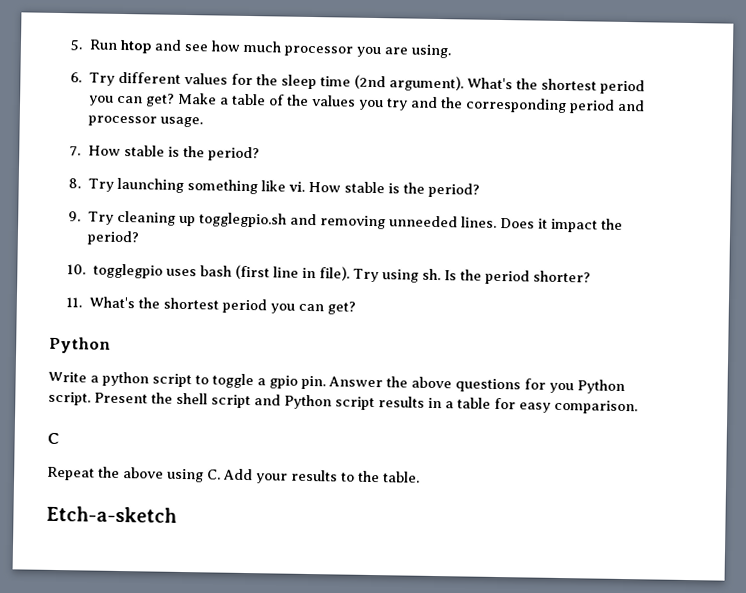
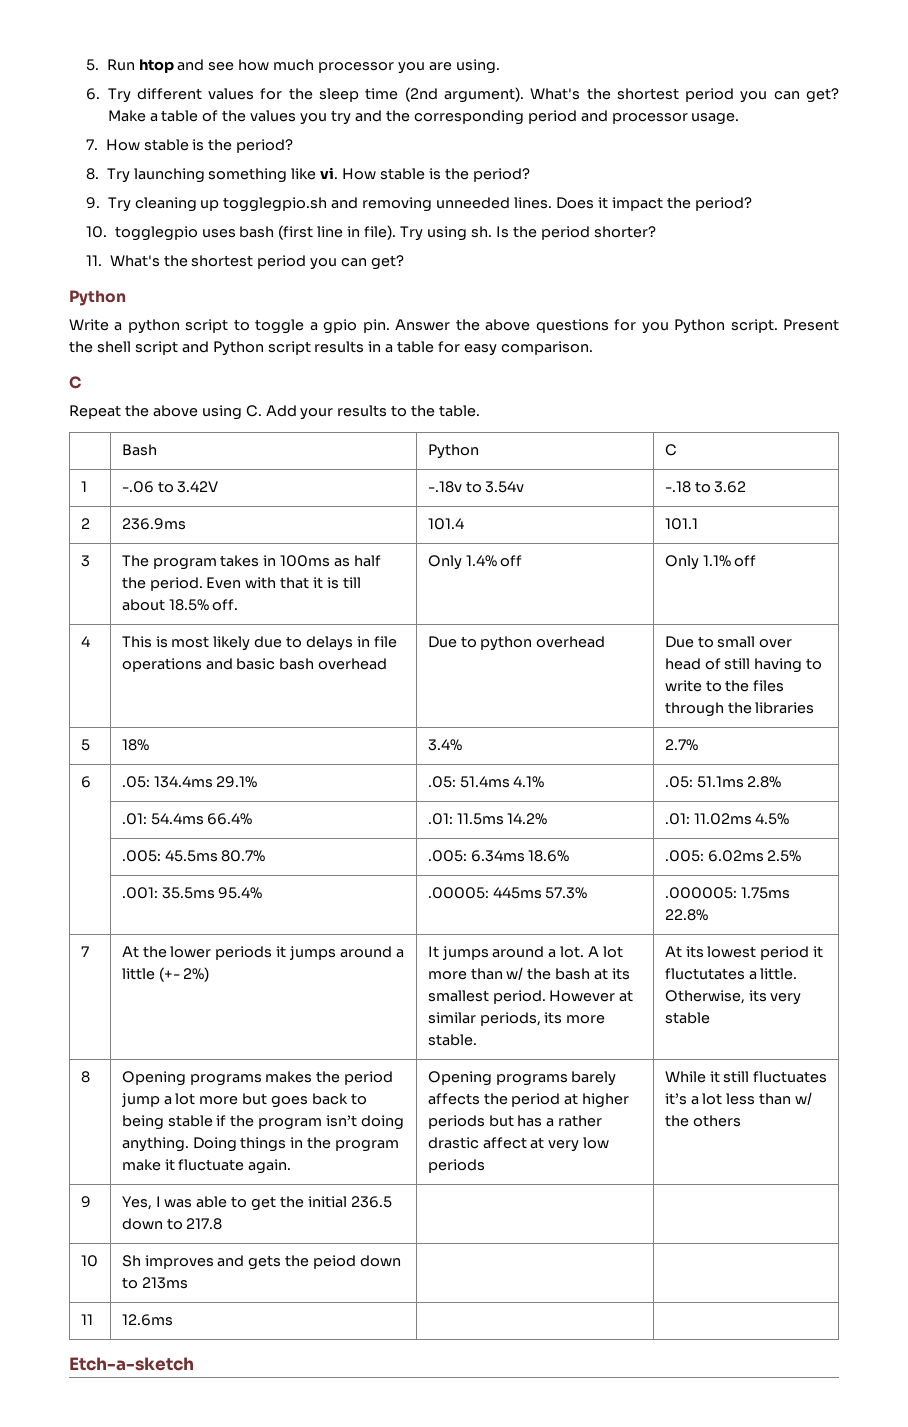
+ | Bash | Python | C
+ 1 | -.06 to 3.42V | -.18v to 3.54v | -.18 to 3.62
+ 2 | 236.9ms | 101.4 | 101.1
+ 3 | The program takes in 100ms as half the period. Even with that it is till about 18.5% off. | Only 1.4% off | Only 1.1% off
+ 4 | This is most likely due to delays in file operations and basic bash overhead | Due to python overhead | Due to small over head of still having to write to the files through the libraries
+ 5 | 18% | 3.4% | 2.7%
+ 6 | .05: 134.4ms 29.1% | .05: 51.4ms 4.1% | .05: 51.1ms 2.8%
+ | .01: 54.4ms 66.4% | .01: 11.5ms 14.2% | .01: 11.02ms 4.5%
+ | .005: 45.5ms 80.7% | .005: 6.34ms 18.6% | .005: 6.02ms 2.5%
+ | .001: 35.5ms 95.4% | .00005: 445ms 57.3% | .000005: 1.75ms 22.8%
+ 7 | At the lower periods it jumps around a little (+- 2%) | It jumps around a lot. A lot more than w/ the bash at its smallest period. However at similar periods, its more stable. | At its lowest period it fluctutates a little. Otherwise, its very stable
+ 8 | Opening programs makes the period jump a lot more but goes back to being stable if the program isn’t doing anything. Doing things in the program make it fluctuate again. | Opening programs barely affects the period at higher periods but has a rather drastic affect at very low periods | While it still fluctuates it’s a lot less than w/ the others
+ 9 | Yes, I was able to get the initial 236.5 down to 217.8 | |
+ 10 | Sh improves and gets the peiod down to 213ms | |
+ 11 | 12.6ms | |

